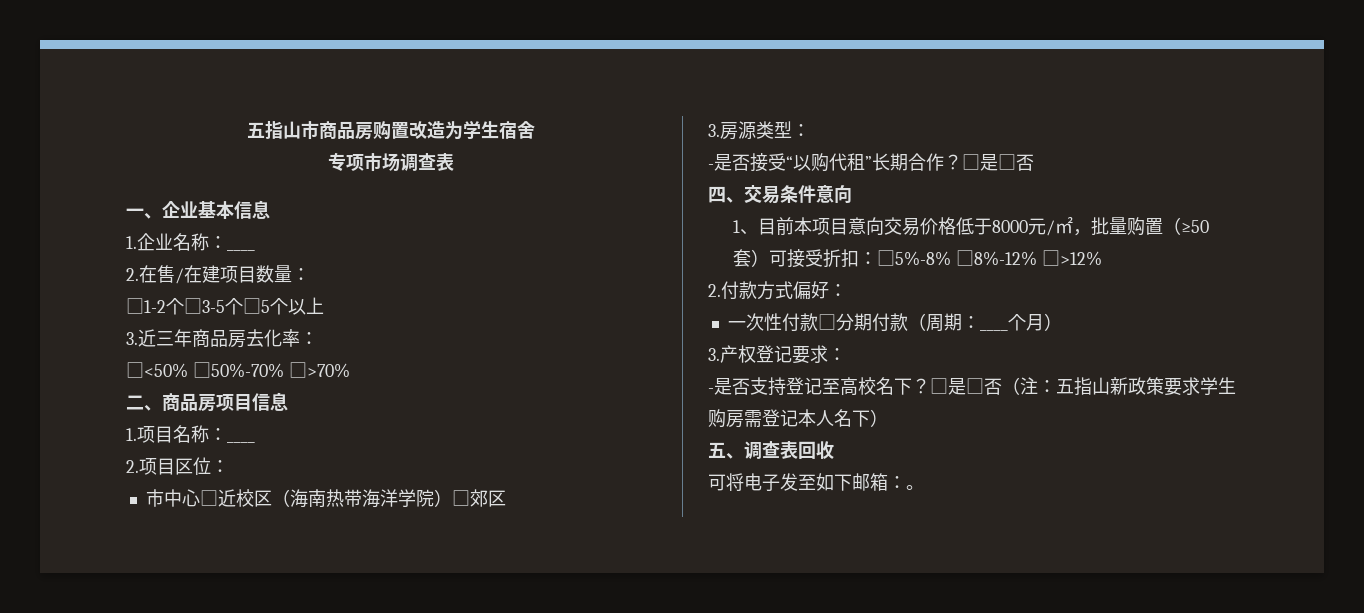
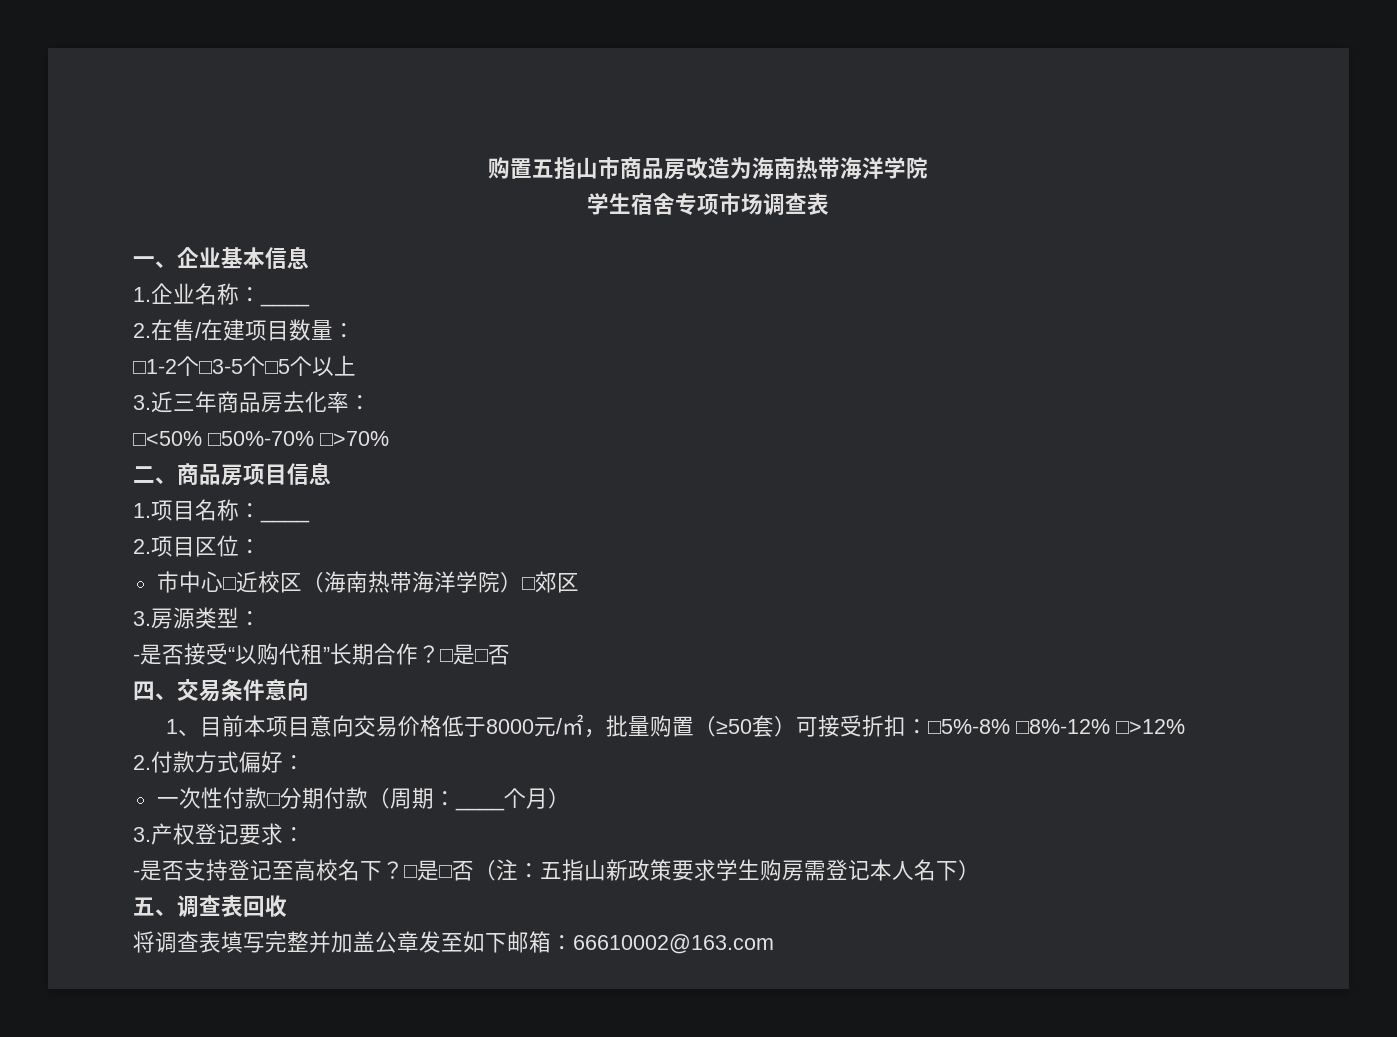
- 五指山市商品房购置改造为学生宿舍
- 专项市场调查表
+ 购置五指山市商品房改造为海南热带海洋学院
+ 学生宿舍专项市场调查表
- 可将电子发至如下邮箱：。
+ 将调查表填写完整并加盖公章发至如下邮箱：66610002@163.com

